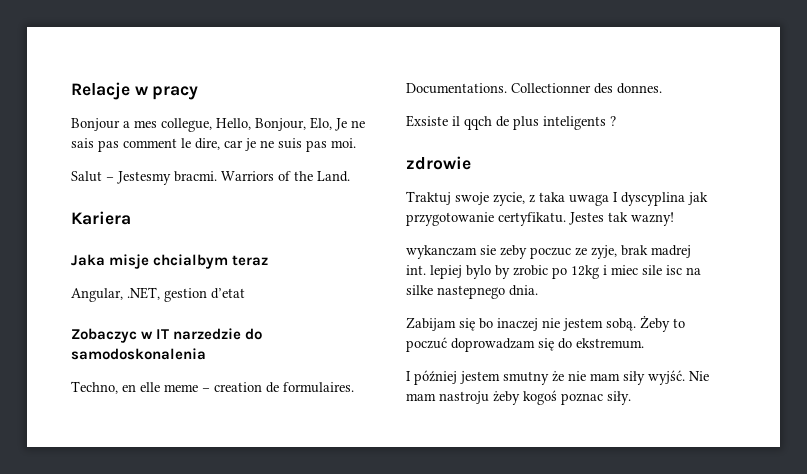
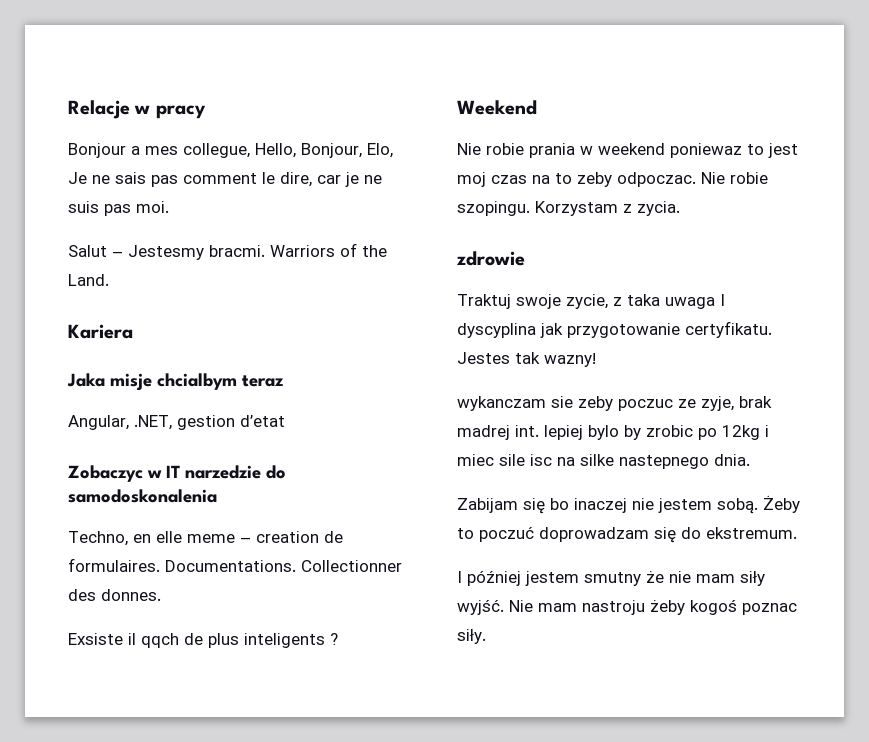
+ Weekend
+ Nie robie prania w weekend poniewaz to jest moj czas na to zeby odpoczac. Nie robie szopingu. Korzystam z zycia.

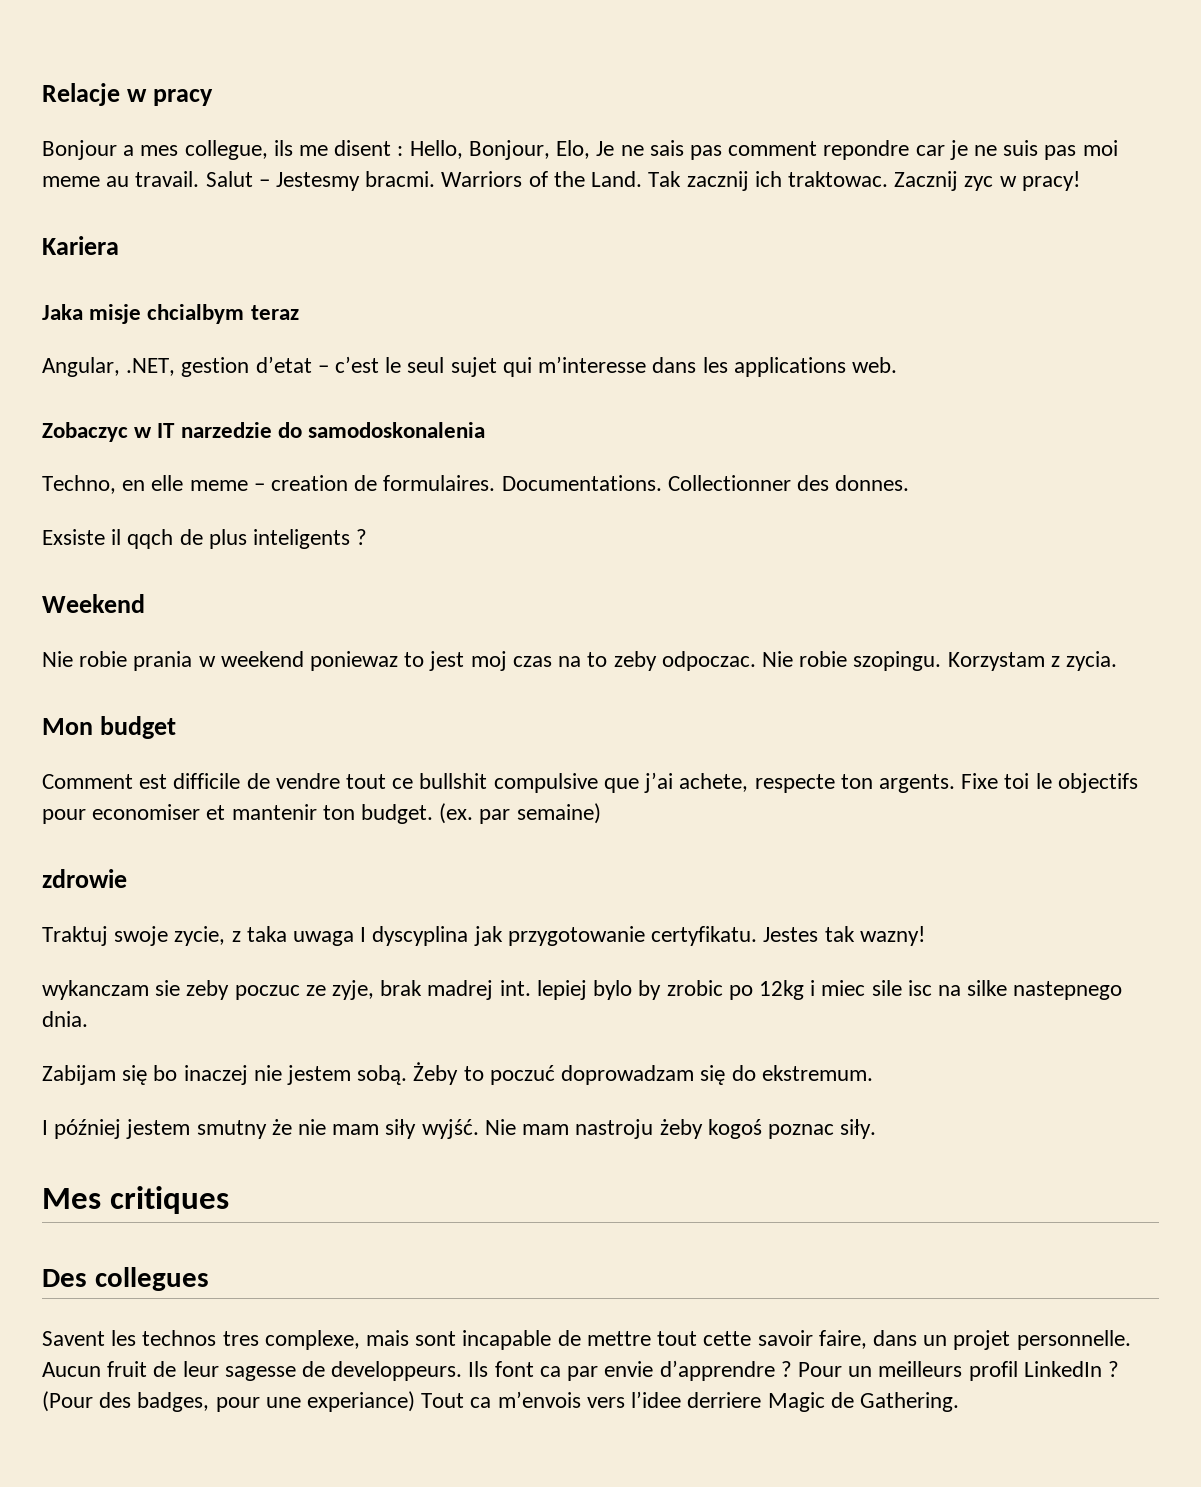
- Bonjour a mes collegue, Hello, Bonjour, Elo, Je ne sais pas comment le dire, car je ne suis pas moi.
- Salut – Jestesmy bracmi.
+ Bonjour a mes collegue, ils me disent : Hello, Bonjour, Elo, Je ne sais pas comment repondre car je ne suis pas moi meme au travail. Salut – Jestesmy bracmi.
+ Tak zacznij ich traktowac. Zacznij zyc w pracy!
- Angular, .NET, gestion d’etat
+ Angular, .NET, gestion d’etat – c’est le seul sujet qui m’interesse dans les applications web.
+ Mon budget
+ Comment est difficile de vendre tout ce bullshit compulsive que j’ai achete, respecte ton argents. Fixe toi le objectifs pour economiser et mantenir ton budget. (ex. par semaine)
+ Mes critiques
+ Des collegues
+ Savent les technos tres complexe, mais sont incapable de mettre tout cette savoir faire, dans un projet personnelle. Aucun fruit de leur sagesse de developpeurs. Ils font ca par envie d’apprendre ? Pour un meilleurs profil LinkedIn ? (Pour des badges, pour une experiance) Tout ca m’envois vers l’idee derriere Magic de Gathering.

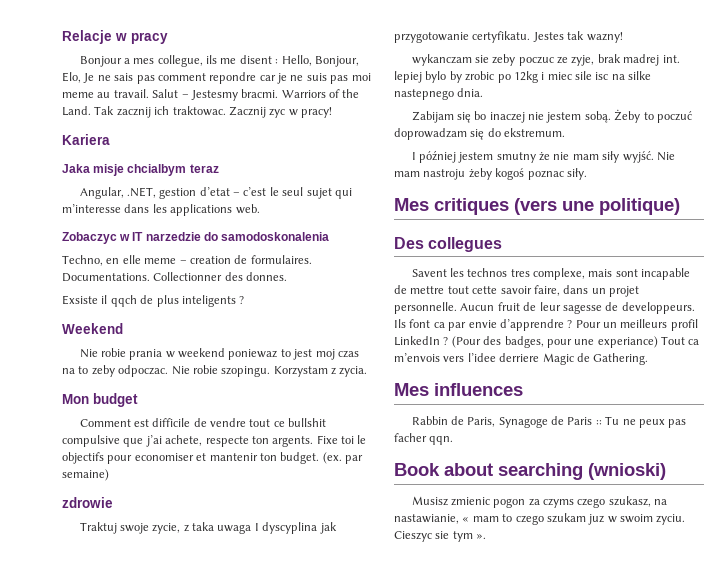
- Mes critiques
+ Mes critiques (vers une politique)
+ Mes influences
+ Rabbin de Paris, Synagoge de Paris :: Tu ne peux pas facher qqn.
+ Book about searching (wnioski)
+ Musisz zmienic pogon za czyms czego szukasz, na nastawianie, « mam to czego szukam juz w swoim zyciu. Cieszyc sie tym ».

